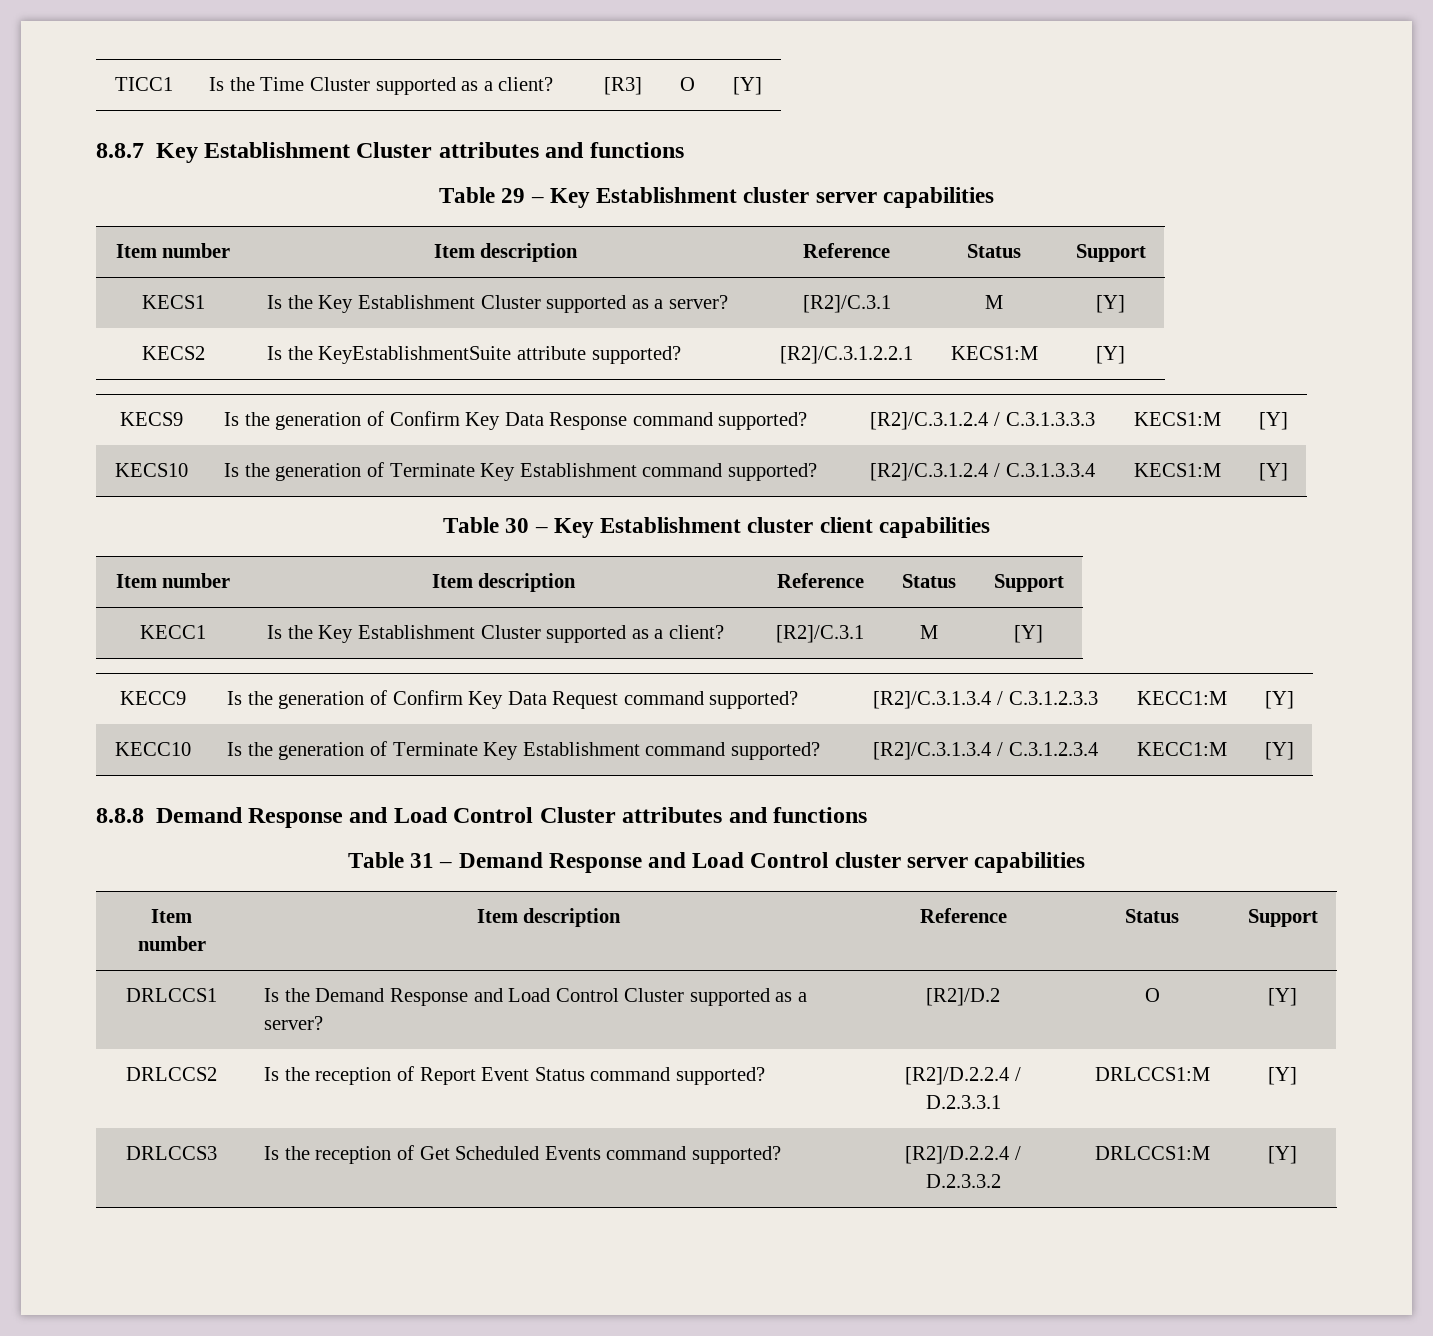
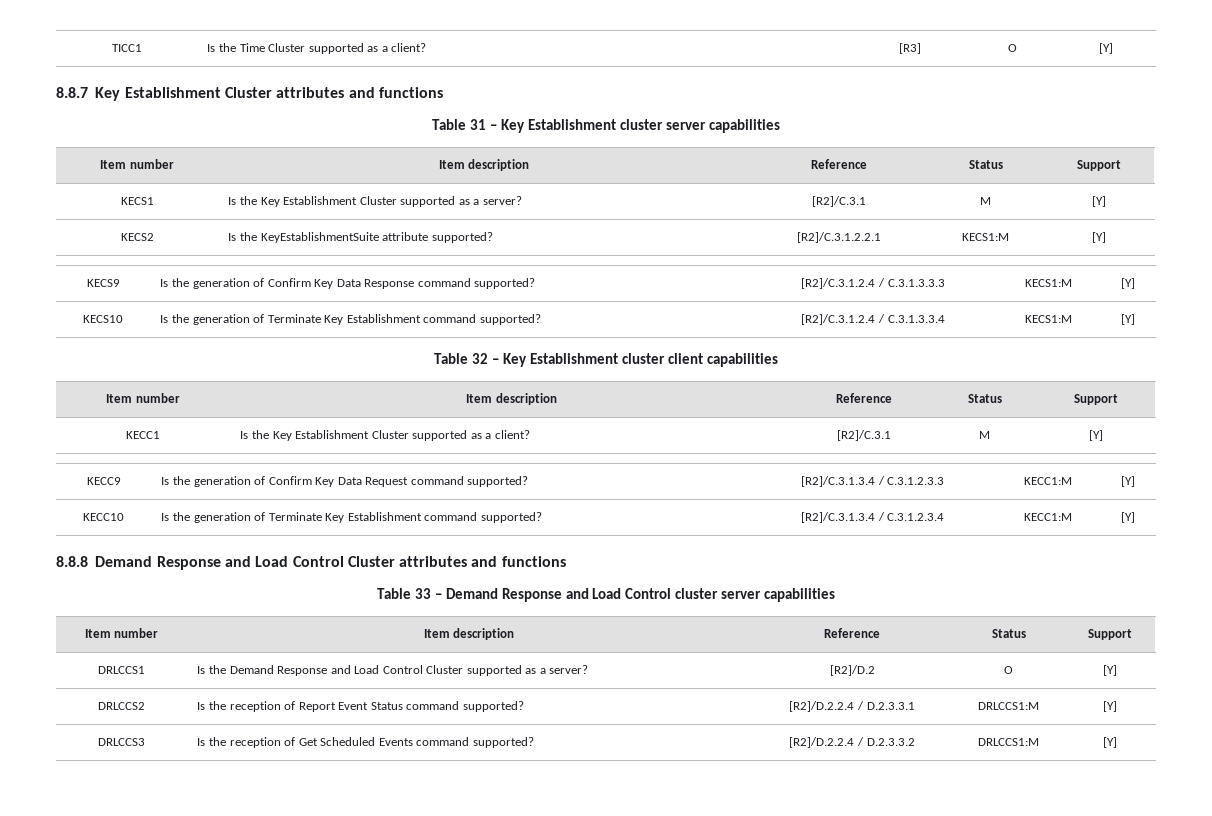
- Table 29 – Key Establishment cluster server capabilities
+ Table 31 – Key Establishment cluster server capabilities
- Table 30 – Key Establishment cluster client capabilities
+ Table 32 – Key Establishment cluster client capabilities
- Table 31 – Demand Response and Load Control cluster server capabilities
+ Table 33 – Demand Response and Load Control cluster server capabilities

